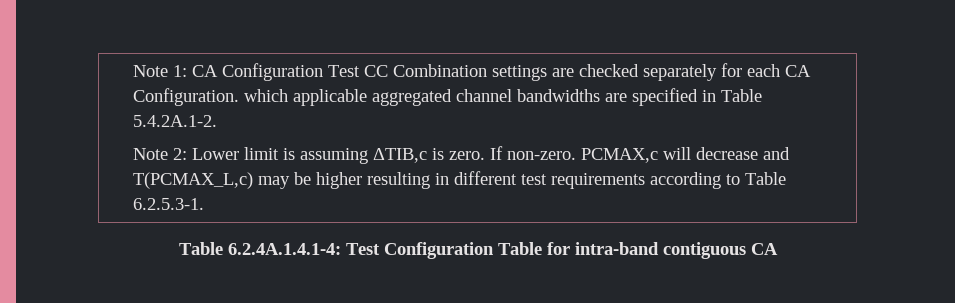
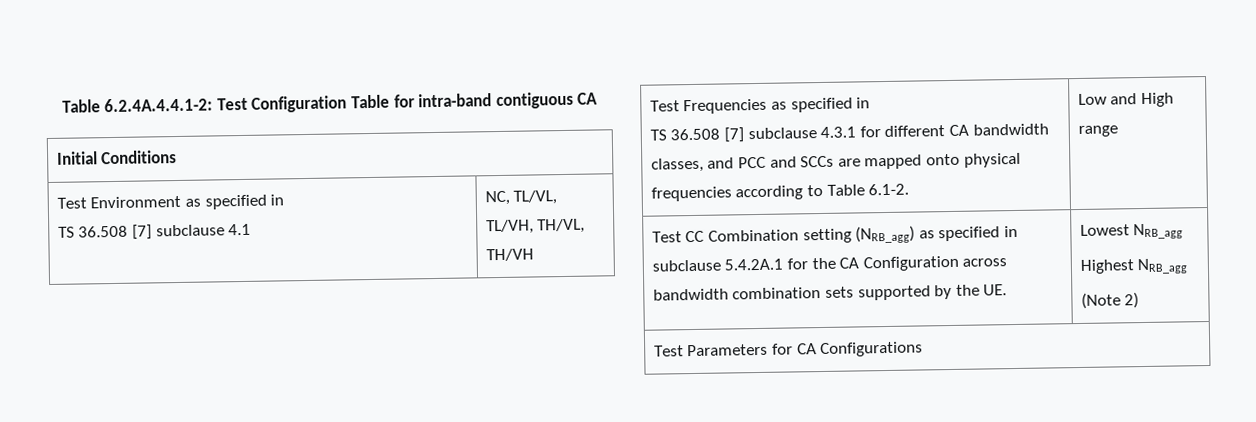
- Note 1: CA Configuration Test CC Combination settings are checked separately for each CA Configuration. which applicable aggregated channel bandwidths are specified in Table 5.4.2A.1-2.
- Note 2: Lower limit is assuming ΔTIB,c is zero. If non-zero. PCMAX,c will decrease and T(PCMAX_L,c) may be higher resulting in different test requirements according to Table 6.2.5.3-1.
- Table 6.2.4A.1.4.1-4: Test Configuration Table for intra-band contiguous CA
+ Table 6.2.4A.4.4.1-2: Test Configuration Table for intra-band contiguous CA
+ Initial Conditions
+ Test Environment as specified in
+ TS 36.508 [7] subclause 4.1 | NC, TL/VL, TL/VH, TH/VL, TH/VH
+ Test Frequencies as specified in
+ TS 36.508 [7] subclause 4.3.1 for different CA bandwidth classes, and PCC and SCCs are mapped onto physical frequencies according to Table 6.1-2. | Low and High range
+ Test CC Combination setting (NRB_agg) as specified in subclause 5.4.2A.1 for the CA Configuration across bandwidth combination sets supported by the UE. | Lowest NRB_agg
+ Highest NRB_agg
+ (Note 2)
+ Test Parameters for CA Configurations

